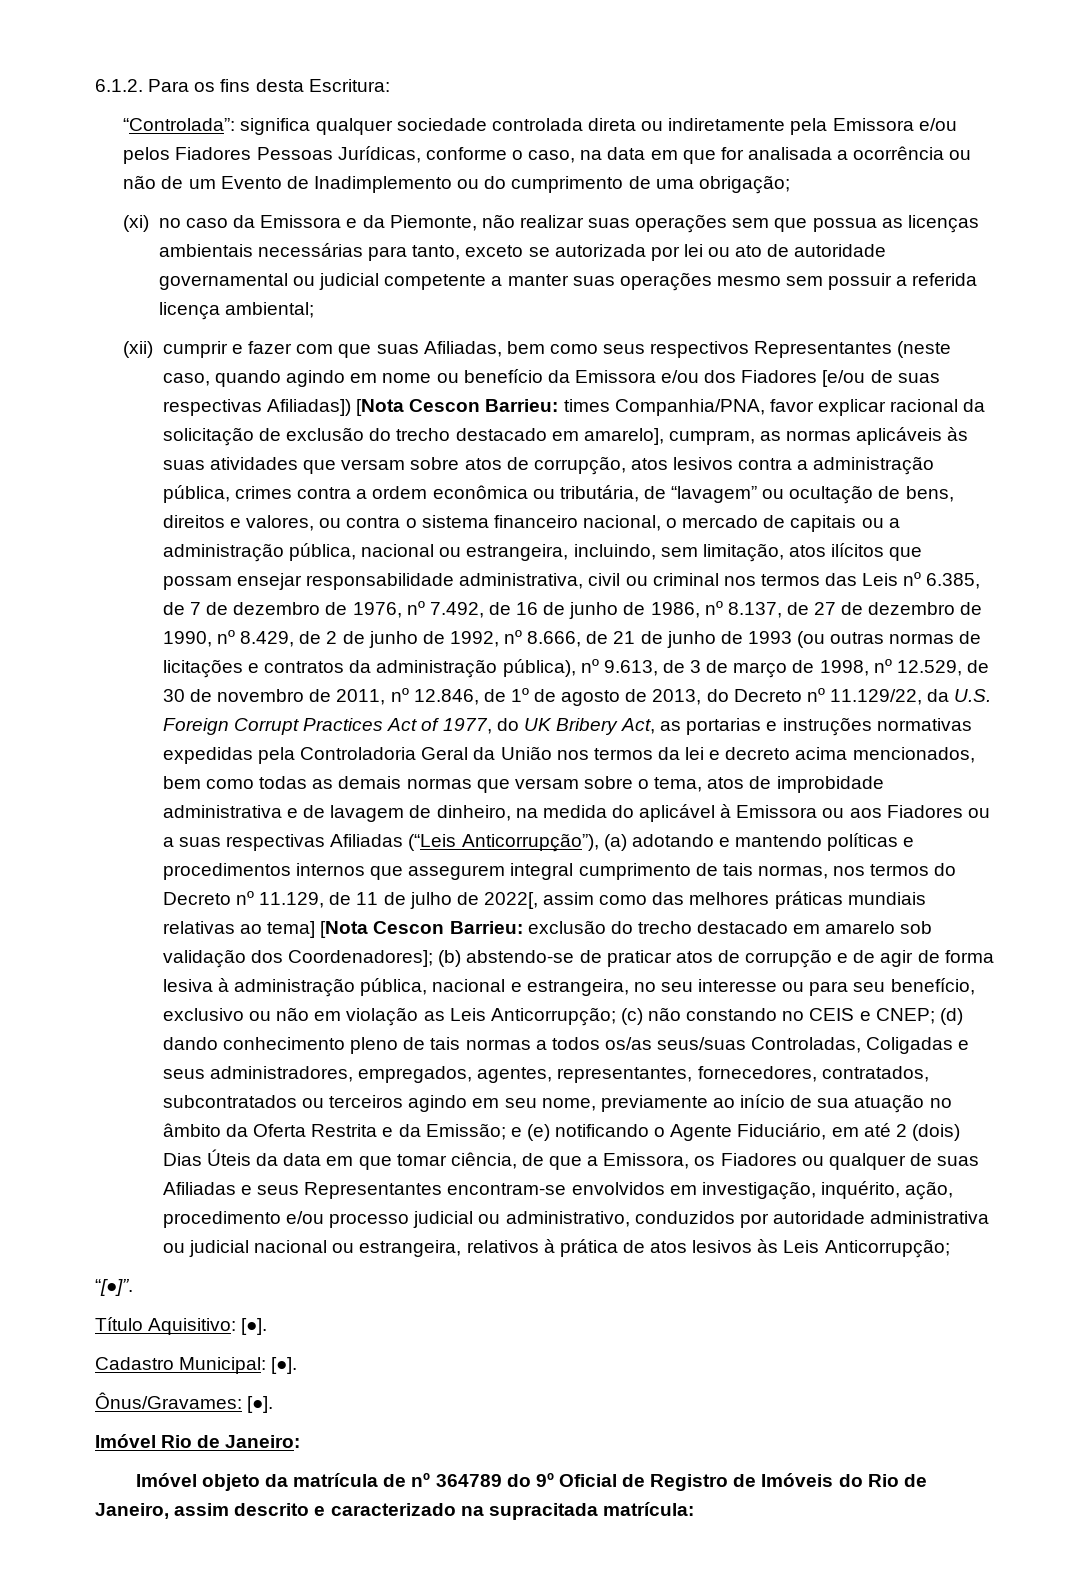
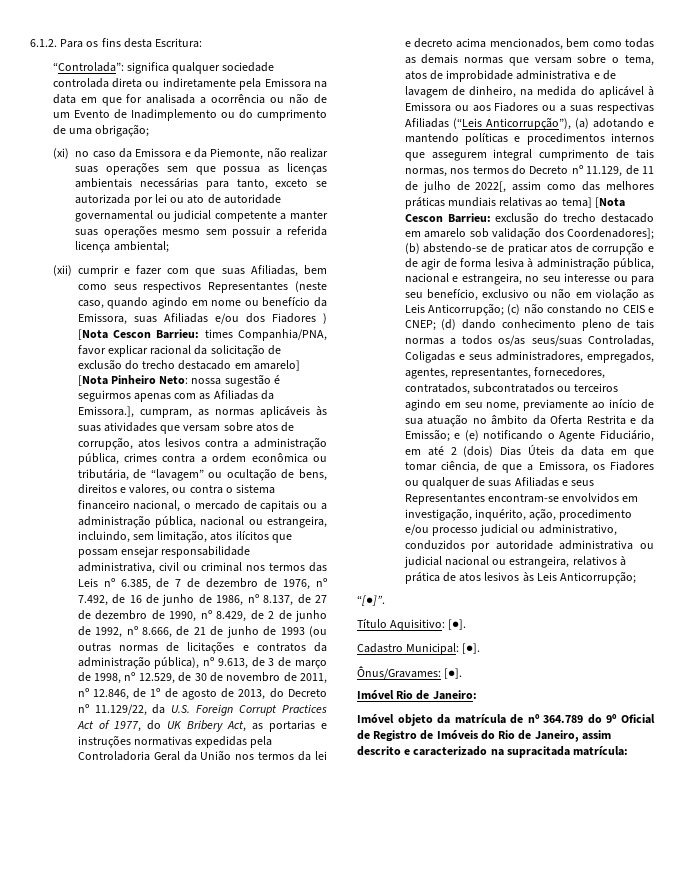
- “Controlada”: significa qualquer sociedade controlada direta ou indiretamente pela Emissora e/ou pelos Fiadores Pessoas Jurídicas, conforme o caso, na data em que for analisada a ocorrência ou não de um Evento de Inadimplemento ou do cumprimento de uma obrigação;
+ “Controlada”: significa qualquer sociedade controlada direta ou indiretamente pela Emissora na data em que for analisada a ocorrência ou não de um Evento de Inadimplemento ou do cumprimento de uma obrigação;
- (xii) cumprir e fazer com que suas Afiliadas, bem como seus respectivos Representantes (neste caso, quando agindo em nome ou benefício da Emissora e/ou dos Fiadores [e/ou de suas respectivas Afiliadas]) [Nota Cescon Barrieu:
+ (xii) cumprir e fazer com que suas Afiliadas, bem como seus respectivos Representantes (neste caso, quando agindo em nome ou benefício da Emissora, suas Afiliadas e/ou dos Fiadores ) [Nota Cescon Barrieu:
- times Companhia/PNA, favor explicar racional da solicitação de exclusão do trecho destacado em amarelo], cumpram, as normas aplicáveis às suas atividades que versam sobre atos de corrupção, atos lesivos contra a administração pública, crimes contra a ordem econômica ou tributária, de “lavagem” ou ocultação de bens, direitos e valores, ou contra o sistema financeiro nacional, o mercado de capitais ou a administração pública, nacional ou estrangeira, incluindo, sem limitação, atos ilícitos que possam ensejar responsabilidade administrativa, civil ou criminal nos termos das Leis nº 6.385, de 7 de dezembro de 1976, nº 7.492, de 16 de junho de 1986, nº 8.137, de 27 de dezembro de 1990, nº 8.429, de 2 de junho de 1992, nº 8.666, de 21 de junho de 1993 (ou outras normas de licitações e contratos da administração pública), nº 9.613, de 3 de março de 1998, nº 12.529, de 30 de novembro de 2011, nº 12.846, de 1º de agosto de 2013, do Decreto nº 11.129/22, da U.S. Foreign Corrupt Practices Act of 1977, do UK Bribery Act, as portarias e instruções normativas expedidas pela Controladoria Geral da União nos termos da lei e decreto acima mencionados, bem como todas as demais normas que versam sobre o tema, atos de improbidade administrativa e de lavagem de dinheiro, na medida do aplicável à Emissora ou aos Fiadores ou a suas respectivas Afiliadas (“Leis Anticorrupção”), (a) adotando e mantendo políticas e procedimentos internos que assegurem integral cumprimento de tais normas, nos termos do Decreto nº 11.129, de 11 de julho de 2022[, assim como das melhores práticas mundiais relativas ao tema] [Nota Cescon Barrieu:
+ times Companhia/PNA, favor explicar racional da solicitação de exclusão do trecho destacado em amarelo] [Nota Pinheiro Neto: nossa sugestão é seguirmos apenas com as Afiliadas da Emissora.], cumpram, as normas aplicáveis às suas atividades que versam sobre atos de corrupção, atos lesivos contra a administração pública, crimes contra a ordem econômica ou tributária, de “lavagem” ou ocultação de bens, direitos e valores, ou contra o sistema financeiro nacional, o mercado de capitais ou a administração pública, nacional ou estrangeira, incluindo, sem limitação, atos ilícitos que possam ensejar responsabilidade administrativa, civil ou criminal nos termos das Leis nº 6.385, de 7 de dezembro de 1976, nº 7.492, de 16 de junho de 1986, nº 8.137, de 27 de dezembro de 1990, nº 8.429, de 2 de junho de 1992, nº 8.666, de 21 de junho de 1993 (ou outras normas de licitações e contratos da administração pública), nº 9.613, de 3 de março de 1998, nº 12.529, de 30 de novembro de 2011, nº 12.846, de 1º de agosto de 2013, do Decreto nº 11.129/22, da U.S. Foreign Corrupt Practices Act of 1977, do UK Bribery Act, as portarias e instruções normativas expedidas pela Controladoria Geral da União nos termos da lei e decreto acima mencionados, bem como todas as demais normas que versam sobre o tema, atos de improbidade administrativa e de lavagem de dinheiro, na medida do aplicável à Emissora ou aos Fiadores ou a suas respectivas Afiliadas (“Leis Anticorrupção”), (a) adotando e mantendo políticas e procedimentos internos que assegurem integral cumprimento de tais normas, nos termos do Decreto nº 11.129, de 11 de julho de 2022[, assim como das melhores práticas mundiais relativas ao tema] [Nota Cescon Barrieu:
- Imóvel objeto da matrícula de nº 364789 do 9º Oficial de Registro de Imóveis do Rio de Janeiro, assim descrito e caracterizado na supracitada matrícula:
+ Imóvel objeto da matrícula de nº 364.789 do 9º Oficial de Registro de Imóveis do Rio de Janeiro, assim descrito e caracterizado na supracitada matrícula:

